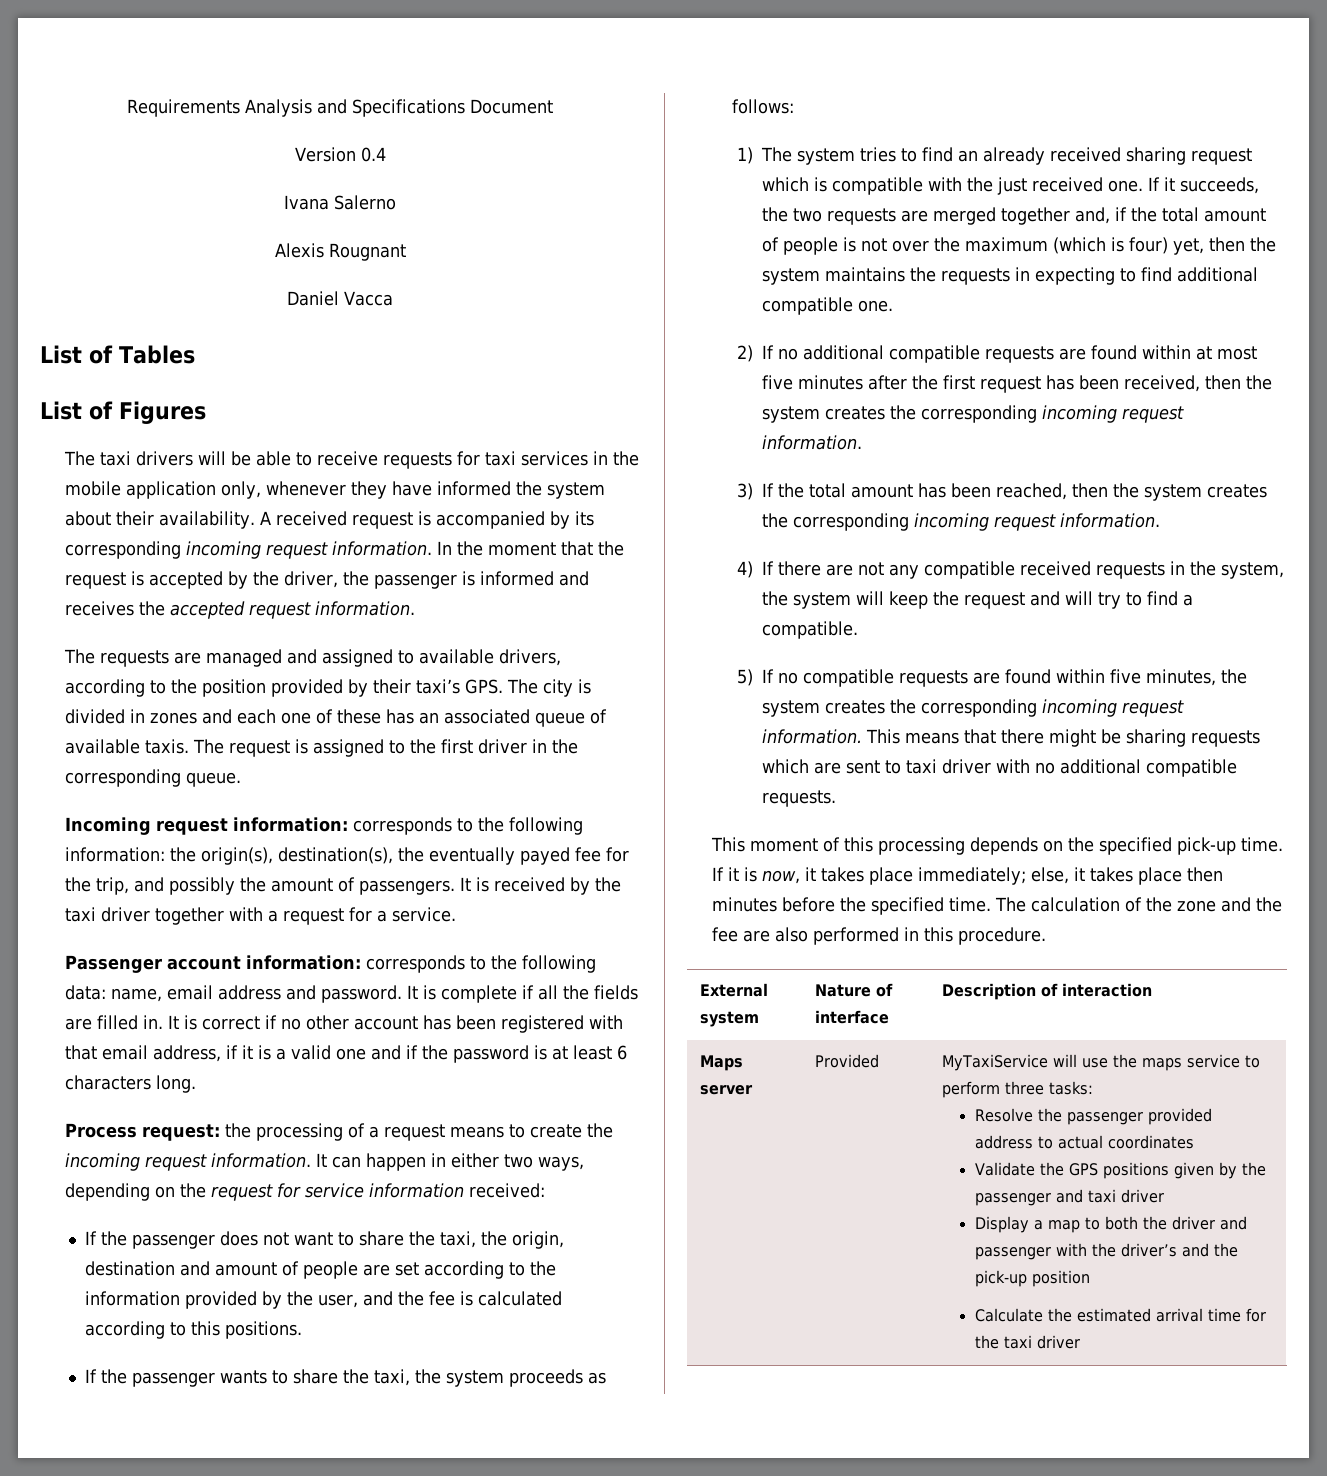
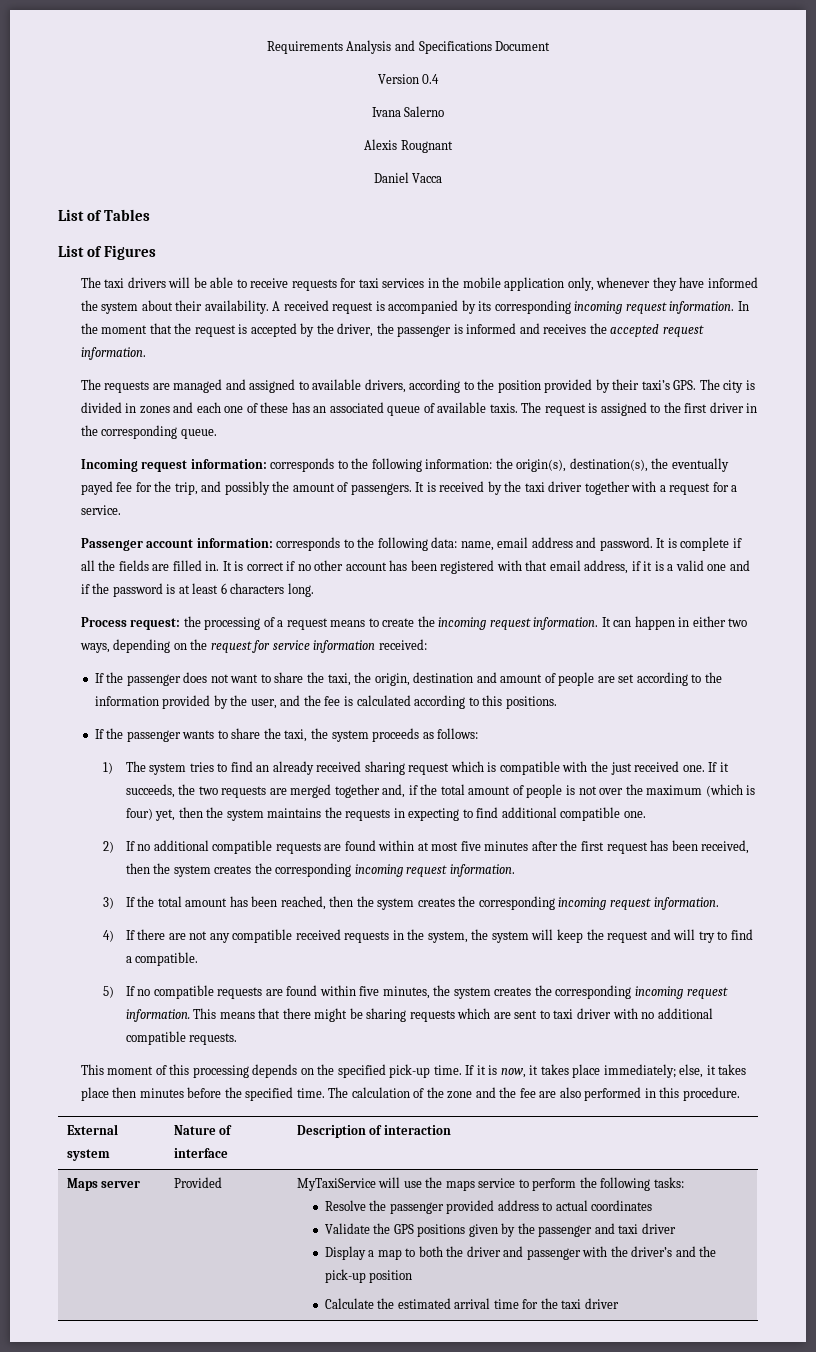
- MyTaxiService will use the maps service to perform three tasks:
+ MyTaxiService will use the maps service to perform the following tasks:

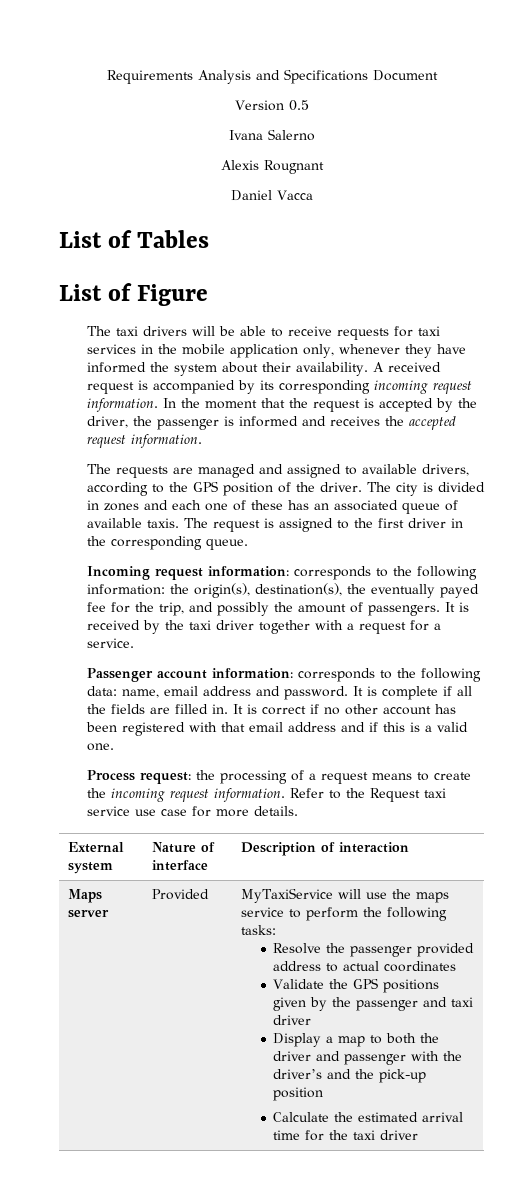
- Version 0.4
+ Version 0.5
- List of Figures
+ List of Figure
- The requests are managed and assigned to available drivers, according to the position provided by their taxi’s GPS. The city is divided in zones and each one of these has an associated queue of available taxis.
+ The requests are managed and assigned to available drivers, according to the GPS position of the driver. The city is divided in zones and each one of these has an associated queue of available taxis.
- It is correct if no other account has been registered with that email address, if it is a valid one and if the password is at least 6 characters long.
+ It is correct if no other account has been registered with that email address and if this is a valid one.
- It can happen in either two ways, depending on the request for service information received:
- If the passenger does not want to share the taxi, the origin, destination and amount of people are set according to the information provided by the user, and the fee is calculated according to this positions.
- If the passenger wants to share the taxi, the system proceeds as follows:
- 1) The system tries to find an already received sharing request which is compatible with the just received one. If it succeeds, the two requests are merged together and, if the total amount of people is not over the maximum (which is four) yet, then the system maintains the requests in expecting to find additional compatible one.
- 2) If no additional compatible requests are found within at most five minutes after the first request has been received, then the system creates the corresponding incoming request information.
- 3) If the total amount has been reached, then the system creates the corresponding incoming request information.
- 4) If there are not any compatible received requests in the system, the system will keep the request and will try to find a compatible.
- 5) If no compatible requests are found within five minutes, the system creates the corresponding incoming request information. This means that there might be sharing requests which are sent to taxi driver with no additional compatible requests.
- This moment of this processing depends on the specified pick-up time. If it is now, it takes place immediately; else, it takes place then minutes before the specified time. The calculation of the zone and the fee are also performed in this procedure.
+ Refer to the Request taxi service use case for more details.

